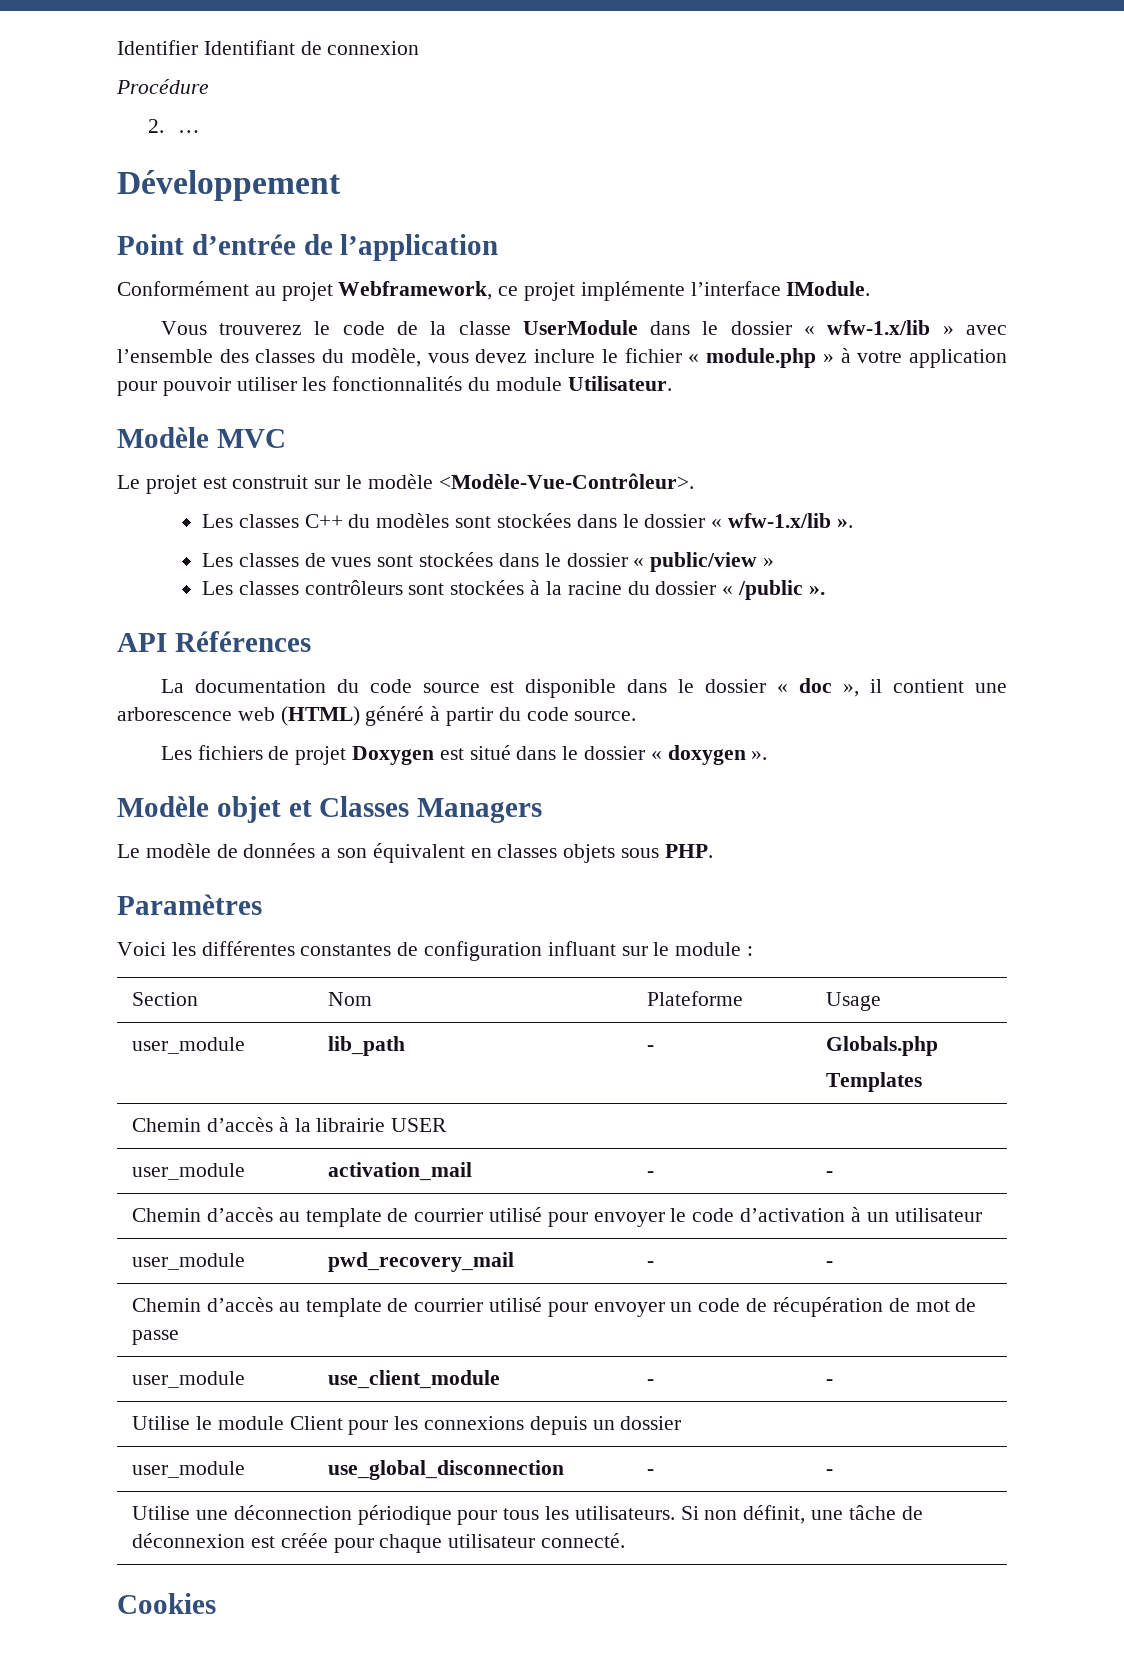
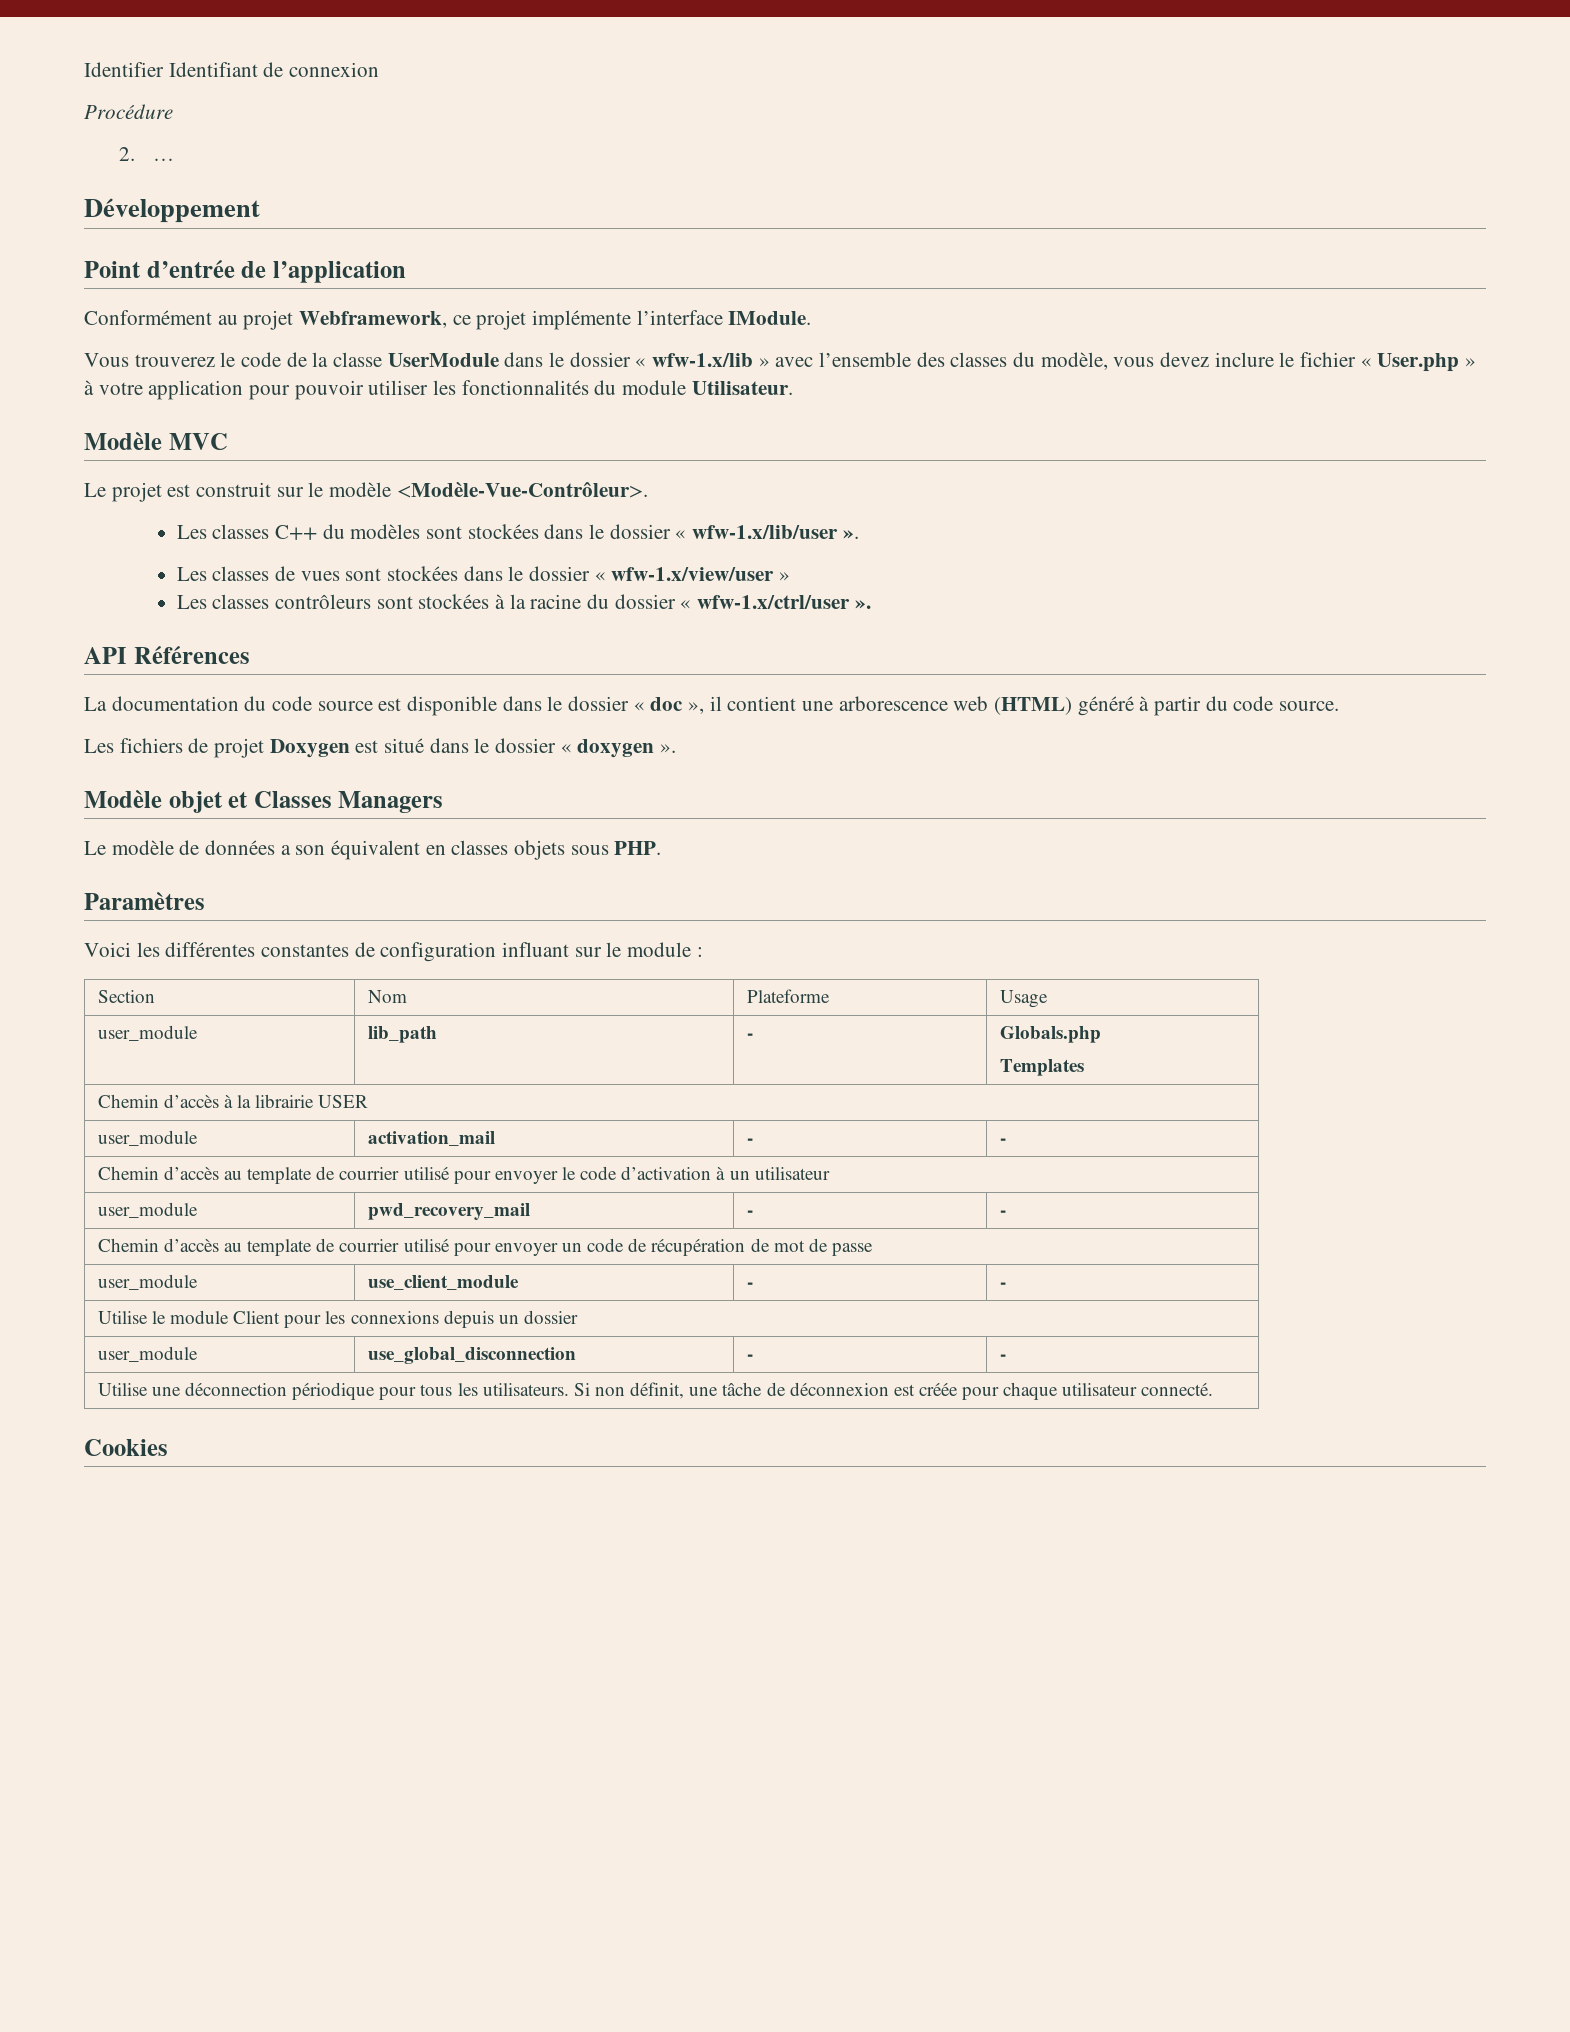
- Vous trouverez le code de la classe UserModule dans le dossier « wfw-1.x/lib » avec l’ensemble des classes du modèle, vous devez inclure le fichier « module.php » à votre application pour pouvoir utiliser les fonctionnalités du module Utilisateur.
+ Vous trouverez le code de la classe UserModule dans le dossier « wfw-1.x/lib » avec l’ensemble des classes du modèle, vous devez inclure le fichier « User.php » à votre application pour pouvoir utiliser les fonctionnalités du module Utilisateur.
- Les classes C++ du modèles sont stockées dans le dossier « wfw-1.x/lib ».
+ Les classes C++ du modèles sont stockées dans le dossier « wfw-1.x/lib/user ».
- Les classes de vues sont stockées dans le dossier « public/view »
+ Les classes de vues sont stockées dans le dossier « wfw-1.x/view/user »
- Les classes contrôleurs sont stockées à la racine du dossier « /public ».
+ Les classes contrôleurs sont stockées à la racine du dossier « wfw-1.x/ctrl/user ».

